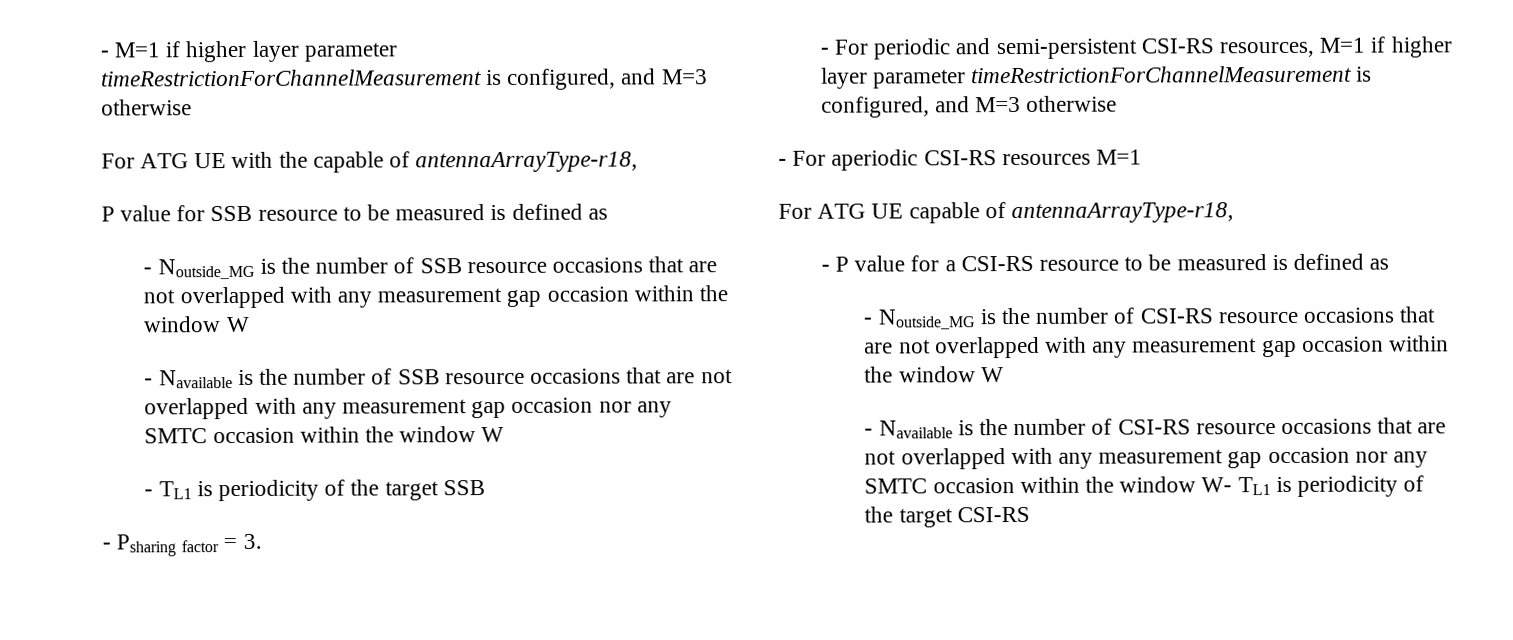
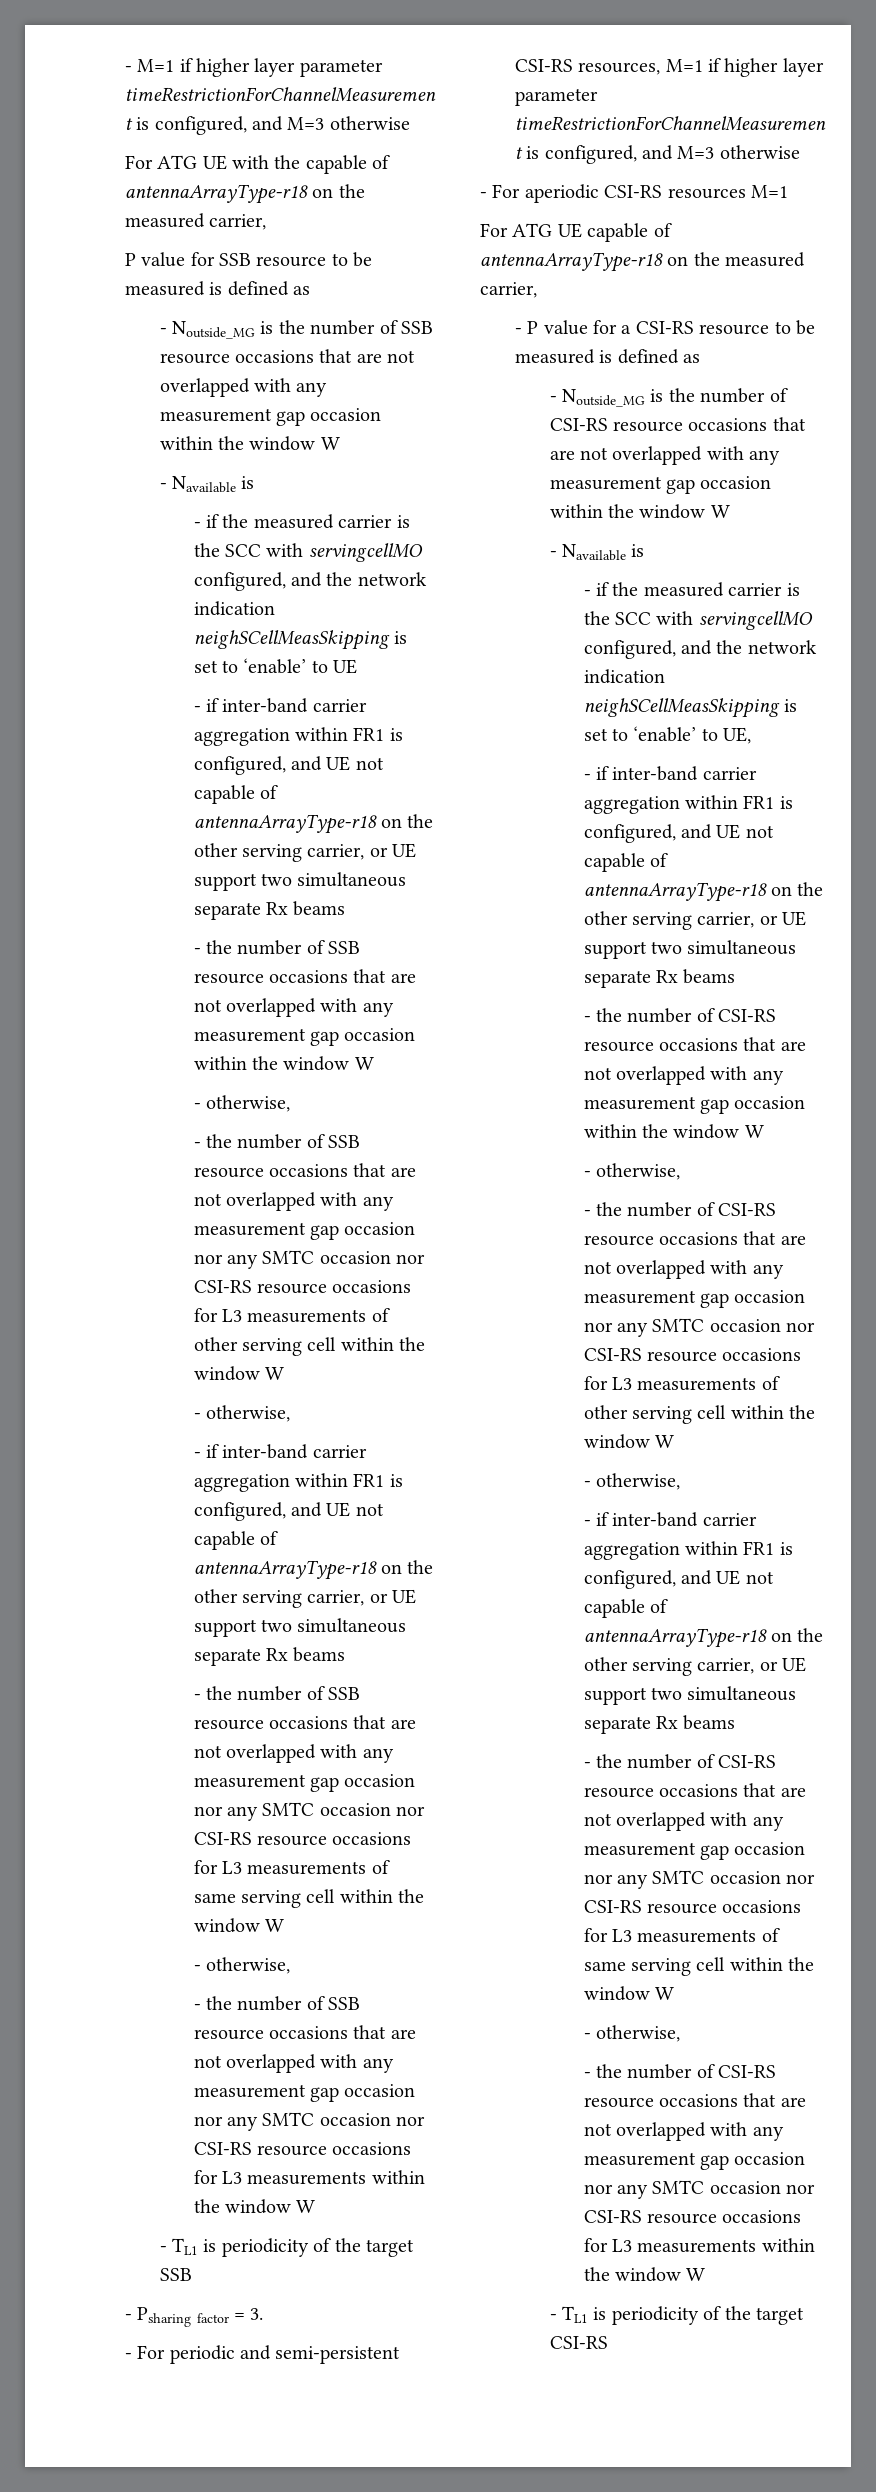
- For ATG UE with the capable of antennaArrayType-r18,
+ For ATG UE with the capable of antennaArrayType-r18 on the measured carrier,
  - Noutside_MG is the number of SSB resource occasions that are not overlapped with any measurement gap occasion within the window W
- - Navailable is the number of SSB resource occasions that are not overlapped with any measurement gap occasion nor any SMTC occasion within the window W
+ - Navailable is
+ - if the measured carrier is the SCC with servingcellMO configured, and the network indication neighSCellMeasSkipping is set to ‘enable’ to UE
+ - if inter-band carrier aggregation within FR1 is configured, and UE not capable of antennaArrayType-r18 on the other serving carrier, or UE support two simultaneous separate Rx beams
+ - the number of SSB resource occasions that are not overlapped with any measurement gap occasion within the window W
+ - otherwise,
+ - the number of SSB resource occasions that are not overlapped with any measurement gap occasion nor any SMTC occasion nor CSI-RS resource occasions for L3 measurements of other serving cell within the window W
+ - otherwise,
+ - if inter-band carrier aggregation within FR1 is configured, and UE not capable of antennaArrayType-r18 on the other serving carrier, or UE support two simultaneous separate Rx beams
+ - the number of SSB resource occasions that are not overlapped with any measurement gap occasion nor any SMTC occasion nor CSI-RS resource occasions for L3 measurements of same serving cell within the window W
+ - otherwise,
+ - the number of SSB resource occasions that are not overlapped with any measurement gap occasion nor any SMTC occasion nor CSI-RS resource occasions for L3 measurements within the window W
- For ATG UE capable of antennaArrayType-r18,
+ For ATG UE capable of antennaArrayType-r18 on the measured carrier,
  - Noutside_MG is the number of CSI-RS resource occasions that are not overlapped with any measurement gap occasion within the window W
- - Navailable is the number of CSI-RS resource occasions that are not overlapped with any measurement gap occasion nor any SMTC occasion within the window W- TL1 is periodicity of the target CSI-RS
+ - Navailable is
+ - if the measured carrier is the SCC with servingcellMO configured, and the network indication neighSCellMeasSkipping is set to ‘enable’ to UE,
+ - if inter-band carrier aggregation within FR1 is configured, and UE not capable of antennaArrayType-r18 on the other serving carrier, or UE support two simultaneous separate Rx beams
+ - the number of CSI-RS resource occasions that are not overlapped with any measurement gap occasion within the window W
+ - otherwise,
+ - the number of CSI-RS resource occasions that are not overlapped with any measurement gap occasion nor any SMTC occasion nor CSI-RS resource occasions for L3 measurements of other serving cell within the window W
+ - otherwise,
+ - if inter-band carrier aggregation within FR1 is configured, and UE not capable of antennaArrayType-r18 on the other serving carrier, or UE support two simultaneous separate Rx beams
+ - the number of CSI-RS resource occasions that are not overlapped with any measurement gap occasion nor any SMTC occasion nor CSI-RS resource occasions for L3 measurements of same serving cell within the window W
+ - otherwise,
+ - the number of CSI-RS resource occasions that are not overlapped with any measurement gap occasion nor any SMTC occasion nor CSI-RS resource occasions for L3 measurements within the window W
+ - TL1 is periodicity of the target CSI-RS

